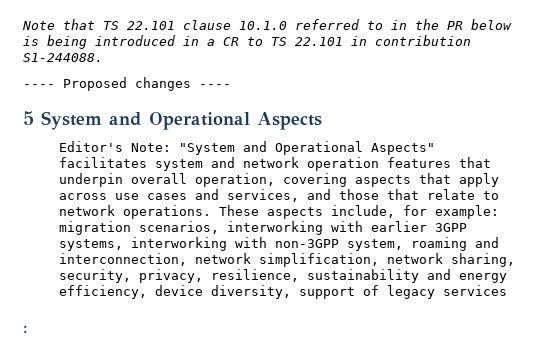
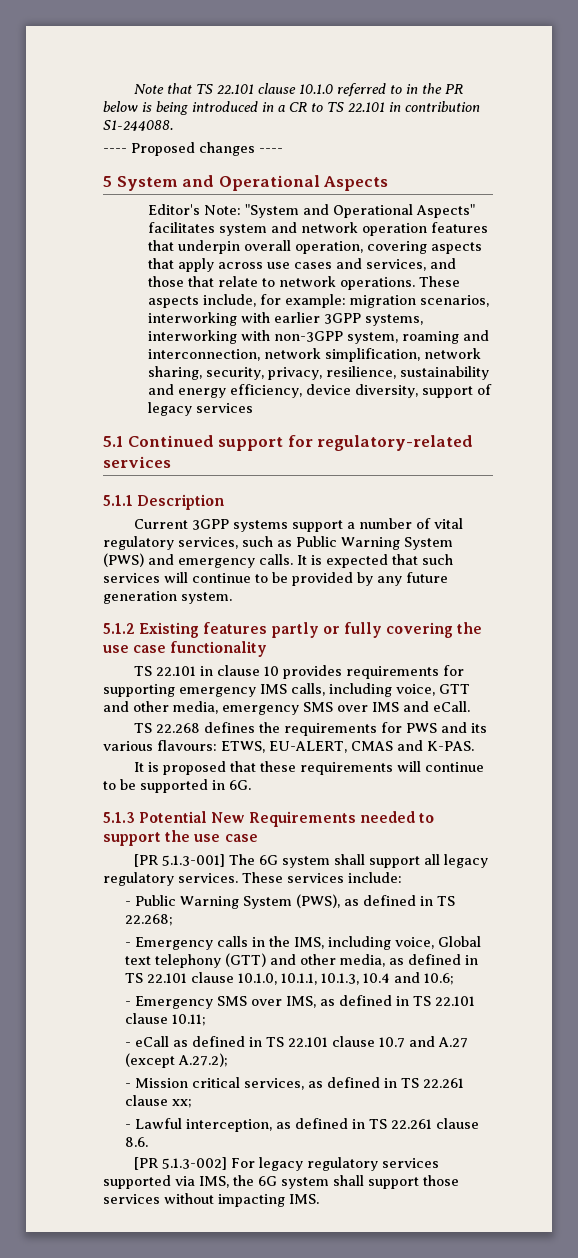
- :
+ 5.1 Continued support for regulatory-related services
+ 5.1.1 Description
+ Current 3GPP systems support a number of vital regulatory services, such as Public Warning System (PWS) and emergency calls. It is expected that such services will continue to be provided by any future generation system.
+ 5.1.2 Existing features partly or fully covering the use case functionality
+ TS 22.101 in clause 10 provides requirements for supporting emergency IMS calls, including voice, GTT and other media, emergency SMS over IMS and eCall.
+ TS 22.268 defines the requirements for PWS and its various flavours: ETWS, EU-ALERT, CMAS and K-PAS.
+ It is proposed that these requirements will continue to be supported in 6G.
+ 5.1.3 Potential New Requirements needed to support the use case
+ [PR 5.1.3-001] The 6G system shall support all legacy regulatory services. These services include:
+ - Public Warning System (PWS), as defined in TS 22.268;
+ - Emergency calls in the IMS, including voice, Global text telephony (GTT) and other media, as defined in TS 22.101 clause 10.1.0, 10.1.1, 10.1.3, 10.4 and 10.6;
+ - Emergency SMS over IMS, as defined in TS 22.101 clause 10.11;
+ - eCall as defined in TS 22.101 clause 10.7 and A.27 (except A.27.2);
+ - Mission critical services, as defined in TS 22.261 clause xx;
+ - Lawful interception, as defined in TS 22.261 clause 8.6.
+ [PR 5.1.3-002] For legacy regulatory services supported via IMS, the 6G system shall support those services without impacting IMS.

